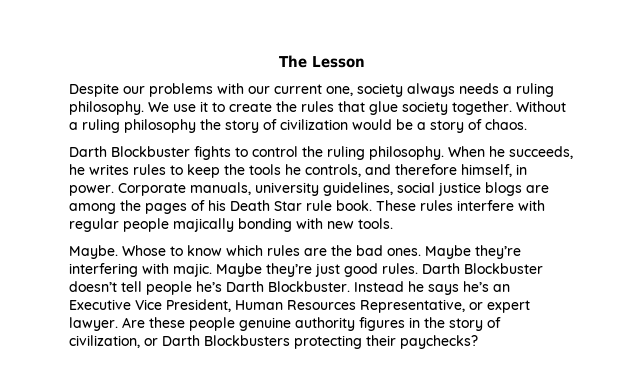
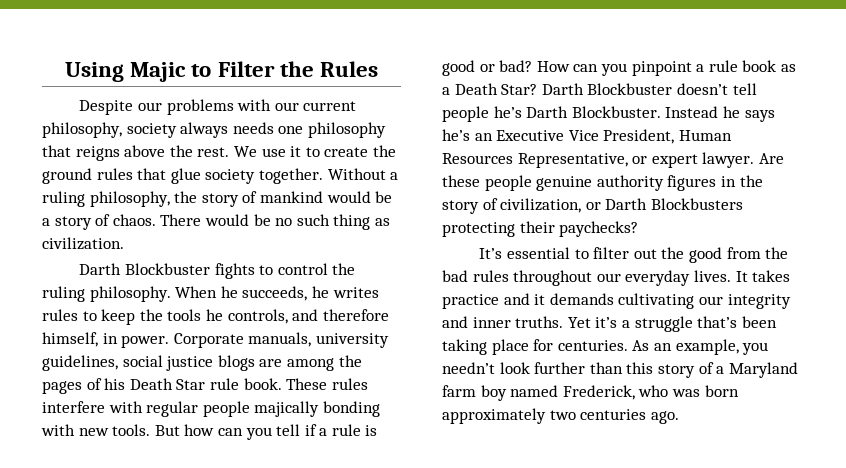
- The Lesson
+ Using Majic to Filter the Rules
- Despite our problems with our current one, society always needs a ruling philosophy.
+ Despite our problems with our current philosophy, society always needs one philosophy that reigns above the rest.
- We use it to create the rules that glue society together.
+ We use it to create the ground rules that glue society together.
- Without a ruling philosophy the story of civilization would be a story of chaos.
+ Without a ruling philosophy, the story of mankind would be a story of chaos. There would be no such thing as civilization.
- These rules interfere with regular people majically bonding with new tools.
- Maybe. Whose to know which rules are the bad ones. Maybe they’re interfering with majic. Maybe they’re just good rules.
+ These rules interfere with regular people majically bonding with new tools. But how can you tell if a rule is good or bad? How can you pinpoint a rule book as a Death Star?
+ It’s essential to filter out the good from the bad rules throughout our everyday lives. It takes practice and it demands cultivating our integrity and inner truths. Yet it’s a struggle that’s been taking place for centuries. As an example, you needn’t look further than this story of a Maryland farm boy named Frederick, who was born approximately two centuries ago.

